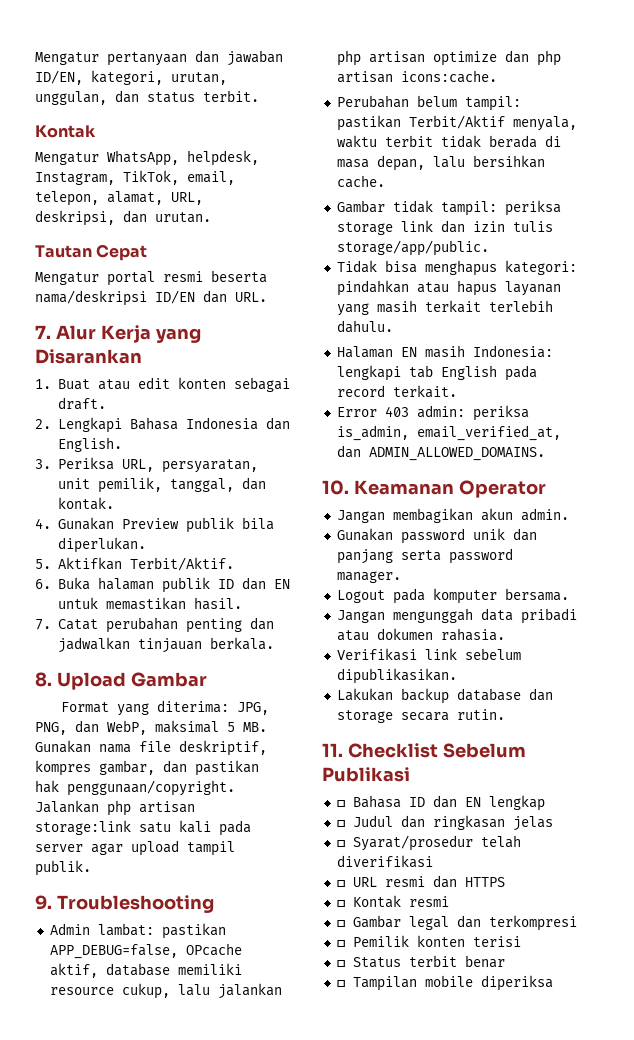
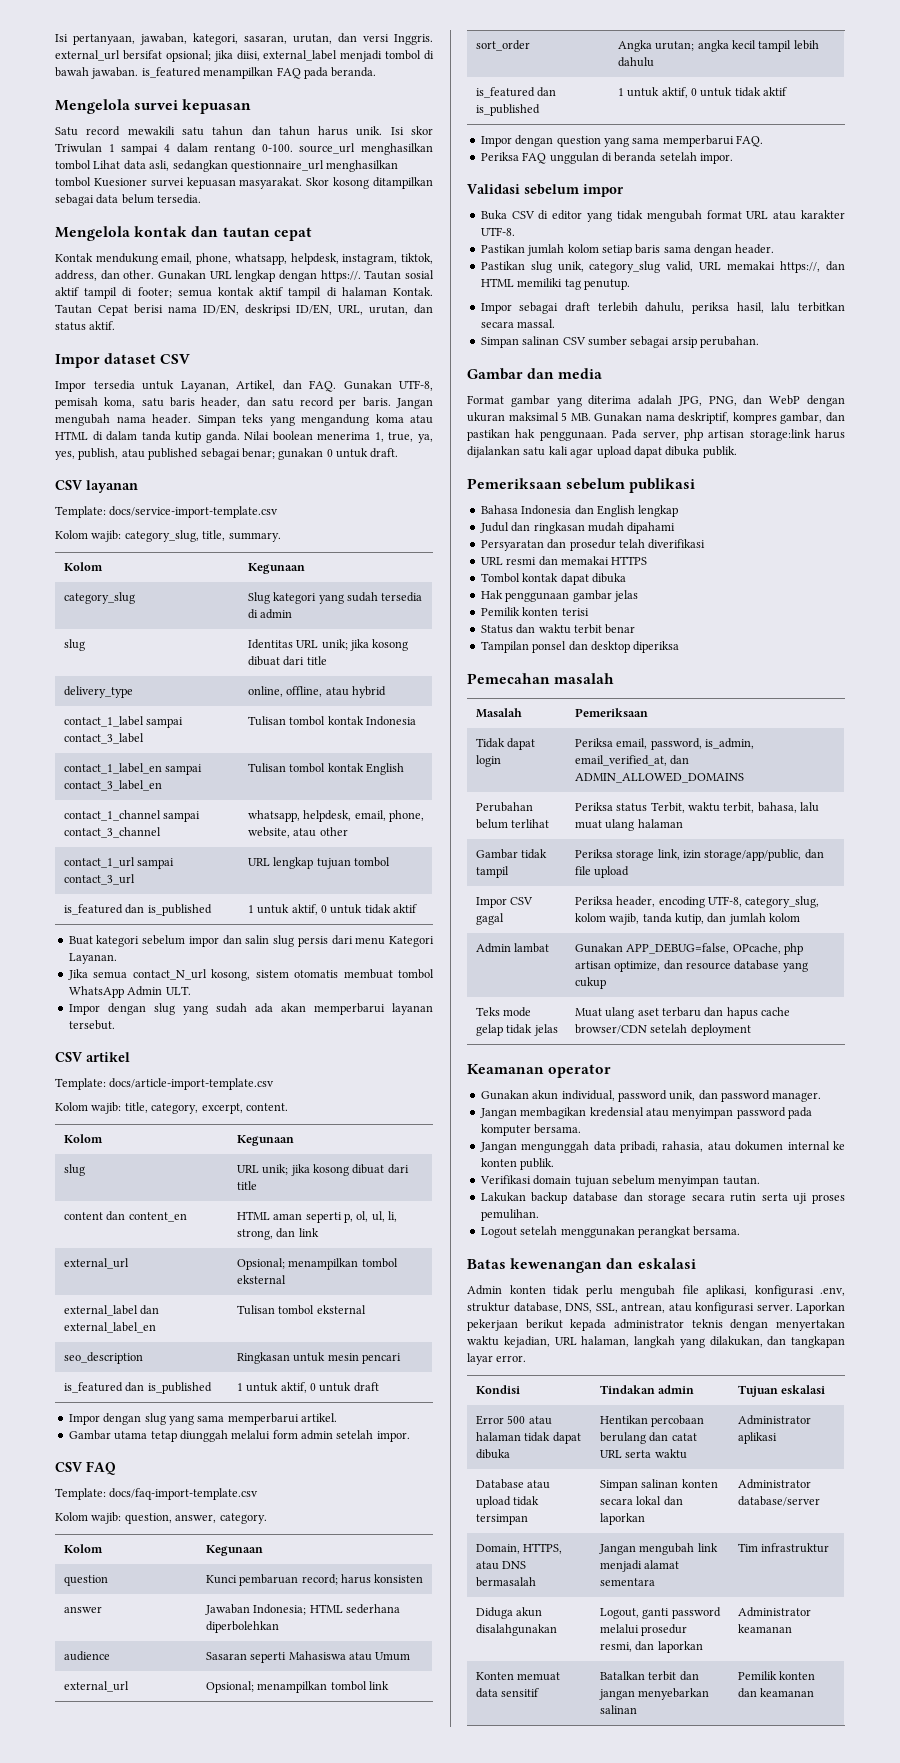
- Mengatur pertanyaan dan jawaban ID/EN, kategori, urutan, unggulan, dan status terbit.
- Kontak
- Mengatur WhatsApp, helpdesk, Instagram, TikTok, email, telepon, alamat, URL, deskripsi, dan urutan.
- Tautan Cepat
- Mengatur portal resmi beserta nama/deskripsi ID/EN dan URL.
- 7. Alur Kerja yang Disarankan
- 1. Buat atau edit konten sebagai draft.
- 2. Lengkapi Bahasa Indonesia dan English.
- 3. Periksa URL, persyaratan, unit pemilik, tanggal, dan kontak.
- 4. Gunakan Preview publik bila diperlukan.
- 5. Aktifkan Terbit/Aktif.
- 6. Buka halaman publik ID dan EN untuk memastikan hasil.
- 7. Catat perubahan penting dan jadwalkan tinjauan berkala.
- 8. Upload Gambar
- Format yang diterima: JPG, PNG, dan WebP, maksimal 5 MB. Gunakan nama file deskriptif, kompres gambar, dan pastikan hak penggunaan/copyright. Jalankan php artisan storage:link satu kali pada server agar upload tampil publik.
- 9. Troubleshooting
- Admin lambat: pastikan APP_DEBUG=false, OPcache aktif, database memiliki resource cukup, lalu jalankan php artisan optimize dan php artisan icons:cache.
- Perubahan belum tampil: pastikan Terbit/Aktif menyala, waktu terbit tidak berada di masa depan, lalu bersihkan cache.
- Gambar tidak tampil: periksa storage link dan izin tulis storage/app/public.
- Tidak bisa menghapus kategori: pindahkan atau hapus layanan yang masih terkait terlebih dahulu.
- Halaman EN masih Indonesia: lengkapi tab English pada record terkait.
- Error 403 admin: periksa is_admin, email_verified_at, dan ADMIN_ALLOWED_DOMAINS.
- 10. Keamanan Operator
- Jangan membagikan akun admin.
- Gunakan password unik dan panjang serta password manager.
- Logout pada komputer bersama.
+ Isi pertanyaan, jawaban, kategori, sasaran, urutan, dan versi Inggris. external_url bersifat opsional; jika diisi, external_label menjadi tombol di bawah jawaban. is_featured menampilkan FAQ pada beranda.
+ Mengelola survei kepuasan
+ Satu record mewakili satu tahun dan tahun harus unik. Isi skor Triwulan 1 sampai 4 dalam rentang 0-100. source_url menghasilkan tombol Lihat data asli, sedangkan questionnaire_url menghasilkan tombol Kuesioner survei kepuasan masyarakat. Skor kosong ditampilkan sebagai data belum tersedia.
+ Mengelola kontak dan tautan cepat
+ Kontak mendukung email, phone, whatsapp, helpdesk, instagram, tiktok, address, dan other. Gunakan URL lengkap dengan https://. Tautan sosial aktif tampil di footer; semua kontak aktif tampil di halaman Kontak. Tautan Cepat berisi nama ID/EN, deskripsi ID/EN, URL, urutan, dan status aktif.
+ Impor dataset CSV
+ Impor tersedia untuk Layanan, Artikel, dan FAQ. Gunakan UTF-8, pemisah koma, satu baris header, dan satu record per baris. Jangan mengubah nama header. Simpan teks yang mengandung koma atau HTML di dalam tanda kutip ganda. Nilai boolean menerima 1, true, ya, yes, publish, atau published sebagai benar; gunakan 0 untuk draft.
+ CSV layanan
+ Template: docs/service-import-template.csv
+ Kolom wajib: category_slug, title, summary.
+ Kolom | Kegunaan
+ category_slug | Slug kategori yang sudah tersedia di admin
+ slug | Identitas URL unik; jika kosong dibuat dari title
+ delivery_type | online, offline, atau hybrid
+ contact_1_label sampai contact_3_label | Tulisan tombol kontak Indonesia
+ contact_1_label_en sampai contact_3_label_en | Tulisan tombol kontak English
+ contact_1_channel sampai contact_3_channel | whatsapp, helpdesk, email, phone, website, atau other
+ contact_1_url sampai contact_3_url | URL lengkap tujuan tombol
+ is_featured dan is_published | 1 untuk aktif, 0 untuk tidak aktif
+ Buat kategori sebelum impor dan salin slug persis dari menu Kategori Layanan.
+ Jika semua contact_N_url kosong, sistem otomatis membuat tombol WhatsApp Admin ULT.
+ Impor dengan slug yang sudah ada akan memperbarui layanan tersebut.
+ CSV artikel
+ Template: docs/article-import-template.csv
+ Kolom wajib: title, category, excerpt, content.
+ Kolom | Kegunaan
+ slug | URL unik; jika kosong dibuat dari title
+ content dan content_en | HTML aman seperti p, ol, ul, li, strong, dan link
+ external_url | Opsional; menampilkan tombol eksternal
+ external_label dan external_label_en | Tulisan tombol eksternal
+ seo_description | Ringkasan untuk mesin pencari
+ is_featured dan is_published | 1 untuk aktif, 0 untuk draft
+ Impor dengan slug yang sama memperbarui artikel.
+ Gambar utama tetap diunggah melalui form admin setelah impor.
+ CSV FAQ
+ Template: docs/faq-import-template.csv
+ Kolom wajib: question, answer, category.
+ Kolom | Kegunaan
+ question | Kunci pembaruan record; harus konsisten
+ answer | Jawaban Indonesia; HTML sederhana diperbolehkan
+ audience | Sasaran seperti Mahasiswa atau Umum
+ external_url | Opsional; menampilkan tombol link
+ sort_order | Angka urutan; angka kecil tampil lebih dahulu
+ is_featured dan is_published | 1 untuk aktif, 0 untuk tidak aktif
+ Impor dengan question yang sama memperbarui FAQ.
+ Periksa FAQ unggulan di beranda setelah impor.
+ Validasi sebelum impor
+ Buka CSV di editor yang tidak mengubah format URL atau karakter UTF-8.
+ Pastikan jumlah kolom setiap baris sama dengan header.
+ Pastikan slug unik, category_slug valid, URL memakai https://, dan HTML memiliki tag penutup.
+ Impor sebagai draft terlebih dahulu, periksa hasil, lalu terbitkan secara massal.
+ Simpan salinan CSV sumber sebagai arsip perubahan.
+ Gambar dan media
+ Format gambar yang diterima adalah JPG, PNG, dan WebP dengan ukuran maksimal 5 MB. Gunakan nama deskriptif, kompres gambar, dan pastikan hak penggunaan. Pada server, php artisan storage:link harus dijalankan satu kali agar upload dapat dibuka publik.
+ Pemeriksaan sebelum publikasi
+ Bahasa Indonesia dan English lengkap
+ Judul dan ringkasan mudah dipahami
+ Persyaratan dan prosedur telah diverifikasi
+ URL resmi dan memakai HTTPS
+ Tombol kontak dapat dibuka
+ Hak penggunaan gambar jelas
+ Pemilik konten terisi
+ Status dan waktu terbit benar
+ Tampilan ponsel dan desktop diperiksa
+ Pemecahan masalah
+ Masalah | Pemeriksaan
+ Tidak dapat login | Periksa email, password, is_admin, email_verified_at, dan ADMIN_ALLOWED_DOMAINS
+ Perubahan belum terlihat | Periksa status Terbit, waktu terbit, bahasa, lalu muat ulang halaman
+ Gambar tidak tampil | Periksa storage link, izin storage/app/public, dan file upload
+ Impor CSV gagal | Periksa header, encoding UTF-8, category_slug, kolom wajib, tanda kutip, dan jumlah kolom
+ Admin lambat | Gunakan APP_DEBUG=false, OPcache, php artisan optimize, dan resource database yang cukup
+ Teks mode gelap tidak jelas | Muat ulang aset terbaru dan hapus cache browser/CDN setelah deployment
+ Keamanan operator
+ Gunakan akun individual, password unik, dan password manager.
+ Jangan membagikan kredensial atau menyimpan password pada komputer bersama.
- Jangan mengunggah data pribadi atau dokumen rahasia.
- Verifikasi link sebelum dipublikasikan.
+ Jangan mengunggah data pribadi, rahasia, atau dokumen internal ke konten publik.
+ Verifikasi domain tujuan sebelum menyimpan tautan.
- Lakukan backup database dan storage secara rutin.
- 11. Checklist Sebelum Publikasi
- ☐ Bahasa ID dan EN lengkap
- ☐ Judul dan ringkasan jelas
- ☐ Syarat/prosedur telah diverifikasi
- ☐ URL resmi dan HTTPS
- ☐ Kontak resmi
- ☐ Gambar legal dan terkompresi
- ☐ Pemilik konten terisi
- ☐ Status terbit benar
- ☐ Tampilan mobile diperiksa
+ Lakukan backup database dan storage secara rutin serta uji proses pemulihan.
+ Logout setelah menggunakan perangkat bersama.
+ Batas kewenangan dan eskalasi
+ Admin konten tidak perlu mengubah file aplikasi, konfigurasi .env, struktur database, DNS, SSL, antrean, atau konfigurasi server. Laporkan pekerjaan berikut kepada administrator teknis dengan menyertakan waktu kejadian, URL halaman, langkah yang dilakukan, dan tangkapan layar error.
+ Kondisi | Tindakan admin | Tujuan eskalasi
+ Error 500 atau halaman tidak dapat dibuka | Hentikan percobaan berulang dan catat URL serta waktu | Administrator aplikasi
+ Database atau upload tidak tersimpan | Simpan salinan konten secara lokal dan laporkan | Administrator database/server
+ Domain, HTTPS, atau DNS bermasalah | Jangan mengubah link menjadi alamat sementara | Tim infrastruktur
+ Diduga akun disalahgunakan | Logout, ganti password melalui prosedur resmi, dan laporkan | Administrator keamanan
+ Konten memuat data sensitif | Batalkan terbit dan jangan menyebarkan salinan | Pemilik konten dan keamanan

